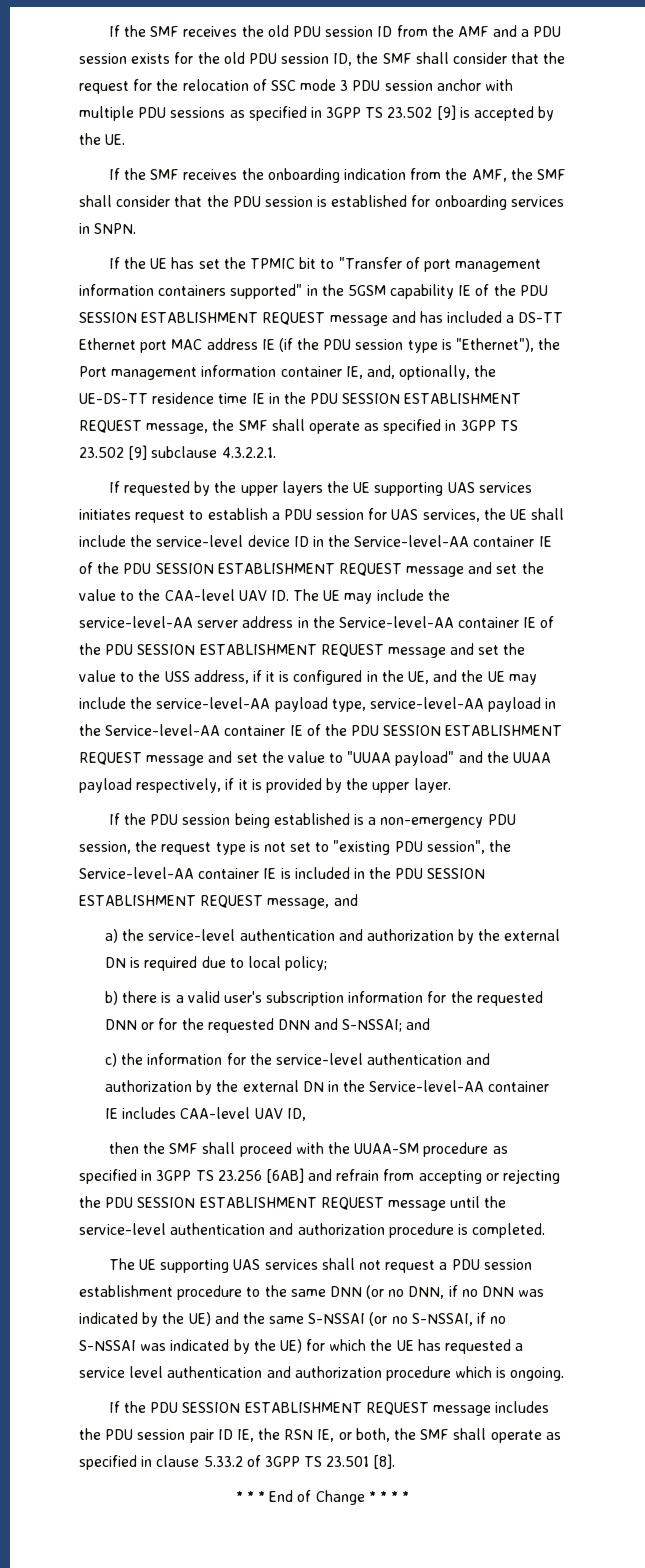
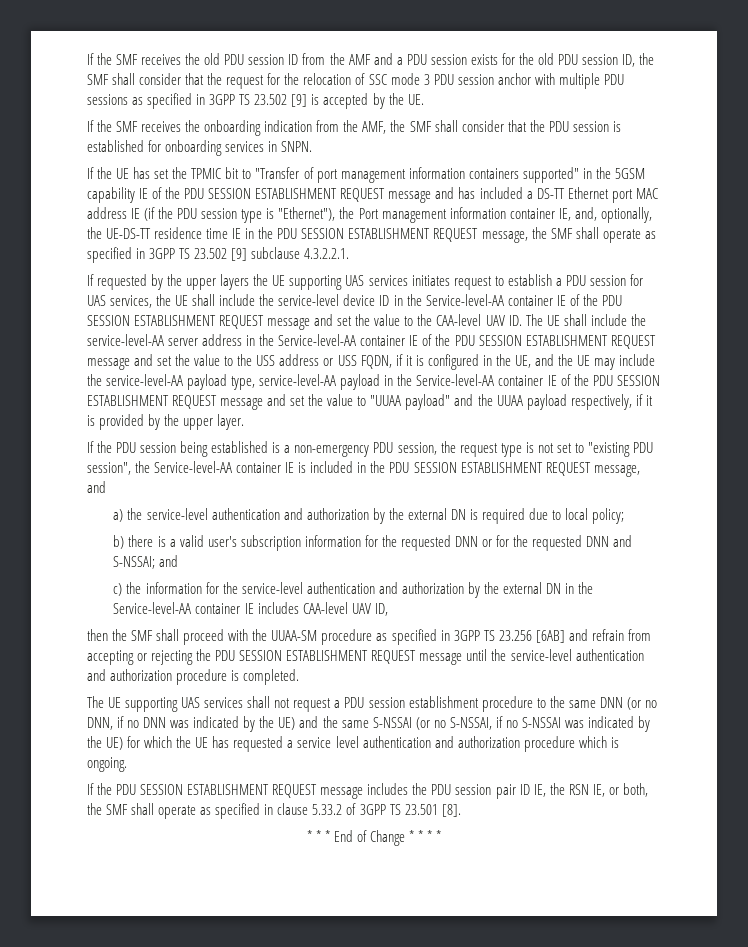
- If requested by the upper layers the UE supporting UAS services initiates request to establish a PDU session for UAS services, the UE shall include the service-level device ID in the Service-level-AA container IE of the PDU SESSION ESTABLISHMENT REQUEST message and set the value to the CAA-level UAV ID. The UE may include the service-level-AA server address in the Service-level-AA container IE of the PDU SESSION ESTABLISHMENT REQUEST message and set the value to the USS address, if it is configured in the UE, and the UE may include the service-level-AA payload type, service-level-AA payload in the Service-level-AA container IE of the PDU SESSION ESTABLISHMENT REQUEST message and set the value to "UUAA payload" and the UUAA payload respectively, if it is provided by the upper layer.
+ If requested by the upper layers the UE supporting UAS services initiates request to establish a PDU session for UAS services, the UE shall include the service-level device ID in the Service-level-AA container IE of the PDU SESSION ESTABLISHMENT REQUEST message and set the value to the CAA-level UAV ID. The UE shall include the service-level-AA server address in the Service-level-AA container IE of the PDU SESSION ESTABLISHMENT REQUEST message and set the value to the USS address or USS FQDN, if it is configured in the UE, and the UE may include the service-level-AA payload type, service-level-AA payload in the Service-level-AA container IE of the PDU SESSION ESTABLISHMENT REQUEST message and set the value to "UUAA payload" and the UUAA payload respectively, if it is provided by the upper layer.

